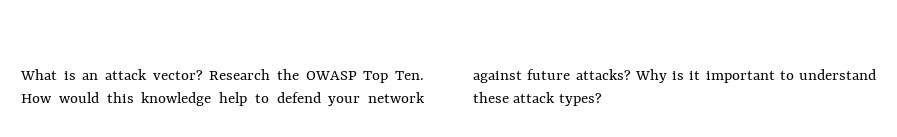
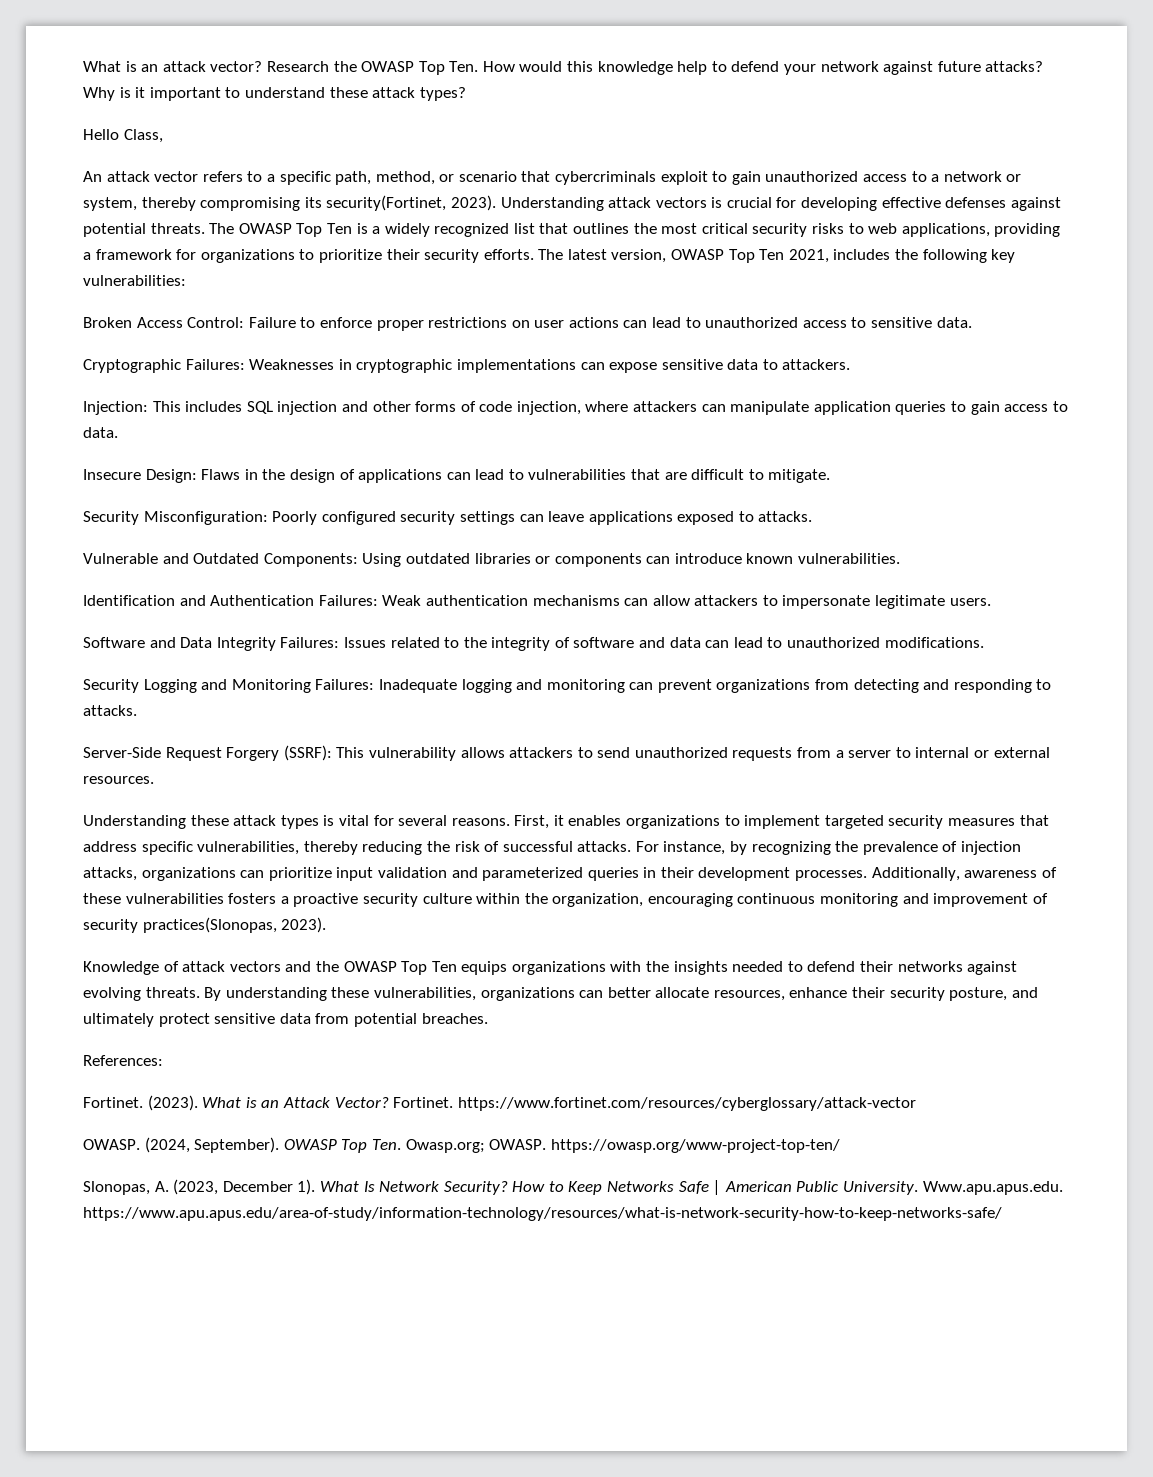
+ Hello Class,
+ An attack vector refers to a specific path, method, or scenario that cybercriminals exploit to gain unauthorized access to a network or system, thereby compromising its security(Fortinet, 2023). Understanding attack vectors is crucial for developing effective defenses against potential threats. The OWASP Top Ten is a widely recognized list that outlines the most critical security risks to web applications, providing a framework for organizations to prioritize their security efforts. The latest version, OWASP Top Ten 2021, includes the following key vulnerabilities:
+ Broken Access Control: Failure to enforce proper restrictions on user actions can lead to unauthorized access to sensitive data.
+ Cryptographic Failures: Weaknesses in cryptographic implementations can expose sensitive data to attackers.
+ Injection: This includes SQL injection and other forms of code injection, where attackers can manipulate application queries to gain access to data.
+ Insecure Design: Flaws in the design of applications can lead to vulnerabilities that are difficult to mitigate.
+ Security Misconfiguration: Poorly configured security settings can leave applications exposed to attacks.
+ Vulnerable and Outdated Components: Using outdated libraries or components can introduce known vulnerabilities.
+ Identification and Authentication Failures: Weak authentication mechanisms can allow attackers to impersonate legitimate users.
+ Software and Data Integrity Failures: Issues related to the integrity of software and data can lead to unauthorized modifications.
+ Security Logging and Monitoring Failures: Inadequate logging and monitoring can prevent organizations from detecting and responding to attacks.
+ Server-Side Request Forgery (SSRF): This vulnerability allows attackers to send unauthorized requests from a server to internal or external resources.
+ Understanding these attack types is vital for several reasons. First, it enables organizations to implement targeted security measures that address specific vulnerabilities, thereby reducing the risk of successful attacks. For instance, by recognizing the prevalence of injection attacks, organizations can prioritize input validation and parameterized queries in their development processes. Additionally, awareness of these vulnerabilities fosters a proactive security culture within the organization, encouraging continuous monitoring and improvement of security practices(Slonopas, 2023).
+ Knowledge of attack vectors and the OWASP Top Ten equips organizations with the insights needed to defend their networks against evolving threats. By understanding these vulnerabilities, organizations can better allocate resources, enhance their security posture, and ultimately protect sensitive data from potential breaches.
+ References:
+ Fortinet. (2023). What is an Attack Vector? Fortinet. https://www.fortinet.com/resources/cyberglossary/attack-vector
+ OWASP. (2024, September). OWASP Top Ten. Owasp.org; OWASP. https://owasp.org/www-project-top-ten/
+ Slonopas, A. (2023, December 1). What Is Network Security? How to Keep Networks Safe | American Public University. Www.apu.apus.edu. https://www.apu.apus.edu/area-of-study/information-technology/resources/what-is-network-security-how-to-keep-networks-safe/

